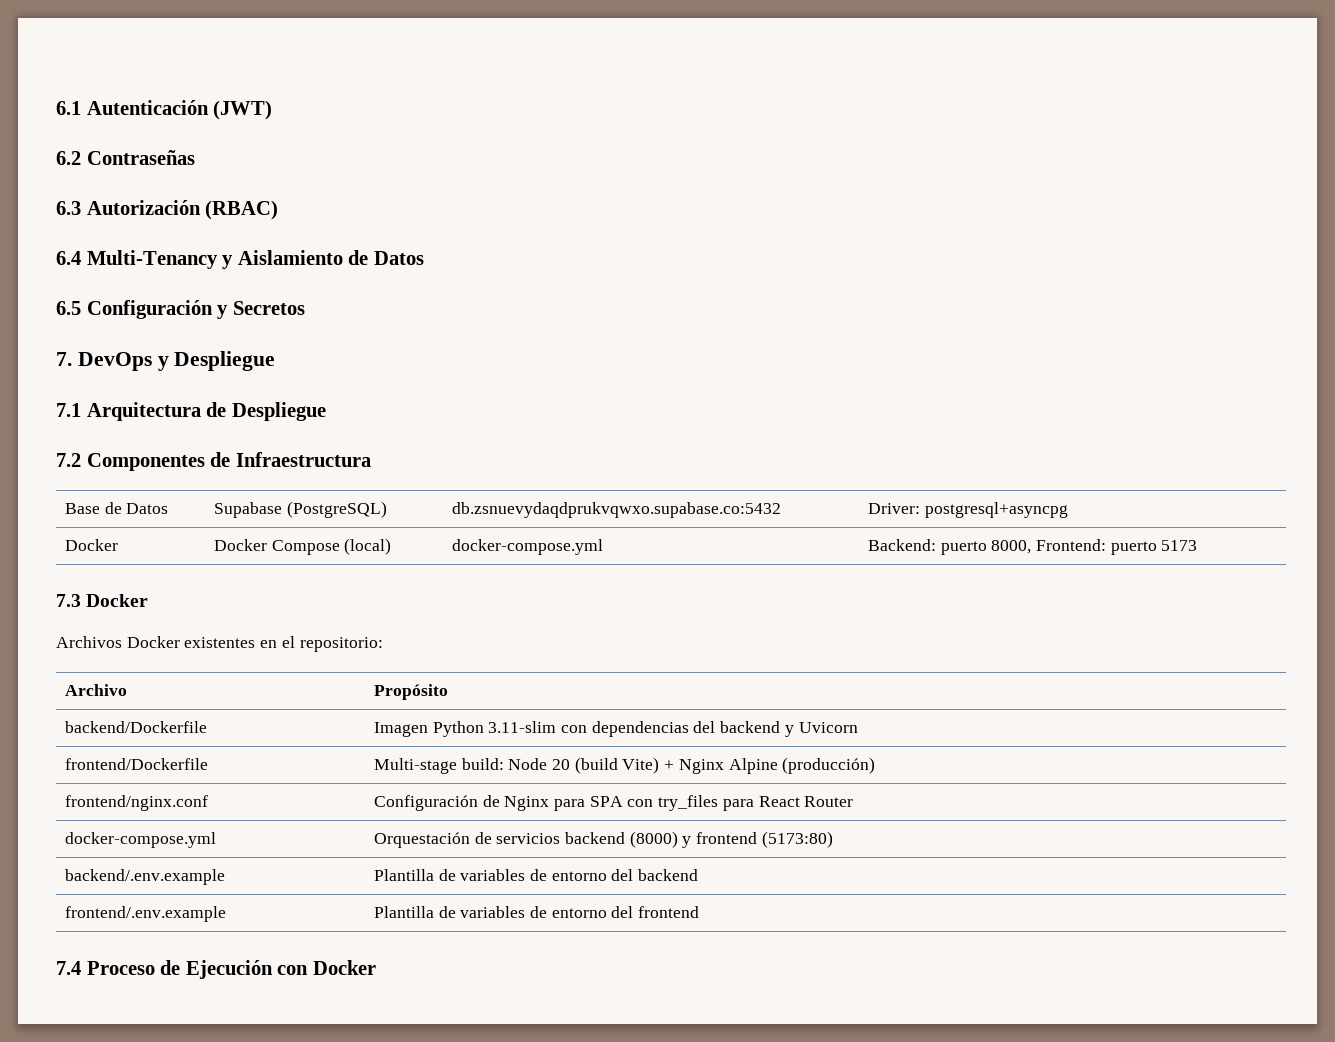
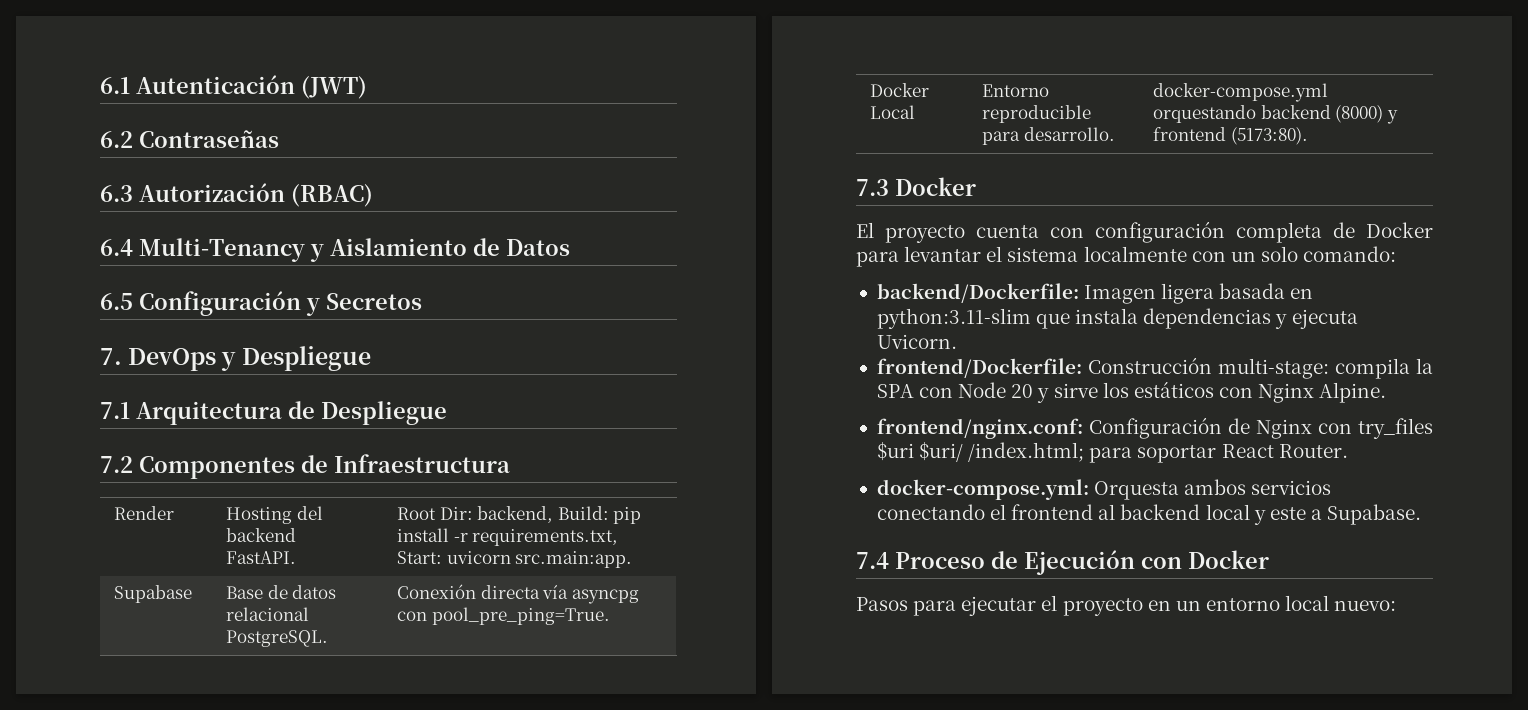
- Base de Datos | Supabase (PostgreSQL) | db.zsnuevydaqdprukvqwxo.supabase.co:5432 | Driver: postgresql+asyncpg
- Docker | Docker Compose (local) | docker-compose.yml | Backend: puerto 8000, Frontend: puerto 5173
+ Render | Hosting del backend FastAPI. | Root Dir: backend, Build: pip install -r requirements.txt, Start: uvicorn src.main:app.
+ Supabase | Base de datos relacional PostgreSQL. | Conexión directa vía asyncpg con pool_pre_ping=True.
+ Docker Local | Entorno reproducible para desarrollo. | docker-compose.yml orquestando backend (8000) y frontend (5173:80).
  7.3 Docker
- Archivos Docker existentes en el repositorio:
- Archivo | Propósito
- backend/Dockerfile | Imagen Python 3.11-slim con dependencias del backend y Uvicorn
- frontend/Dockerfile | Multi-stage build: Node 20 (build Vite) + Nginx Alpine (producción)
- frontend/nginx.conf | Configuración de Nginx para SPA con try_files para React Router
- docker-compose.yml | Orquestación de servicios backend (8000) y frontend (5173:80)
- backend/.env.example | Plantilla de variables de entorno del backend
- frontend/.env.example | Plantilla de variables de entorno del frontend
+ El proyecto cuenta con configuración completa de Docker para levantar el sistema localmente con un solo comando:
+ backend/Dockerfile: Imagen ligera basada en python:3.11-slim que instala dependencias y ejecuta Uvicorn.
+ frontend/Dockerfile: Construcción multi-stage: compila la SPA con Node 20 y sirve los estáticos con Nginx Alpine.
+ frontend/nginx.conf: Configuración de Nginx con try_files $uri $uri/ /index.html; para soportar React Router.
+ docker-compose.yml: Orquesta ambos servicios conectando el frontend al backend local y este a Supabase.
+ Pasos para ejecutar el proyecto en un entorno local nuevo:

